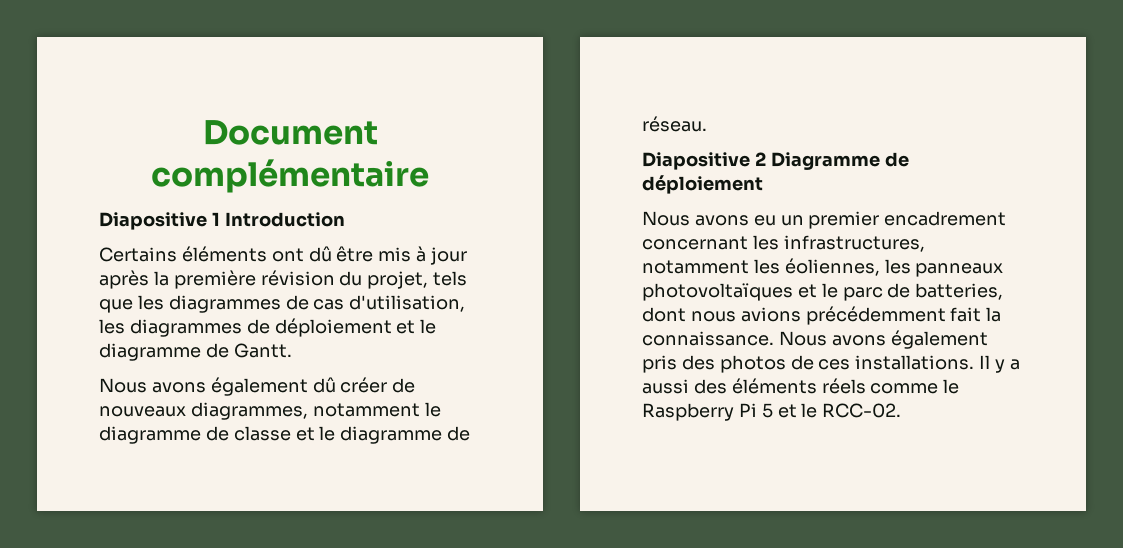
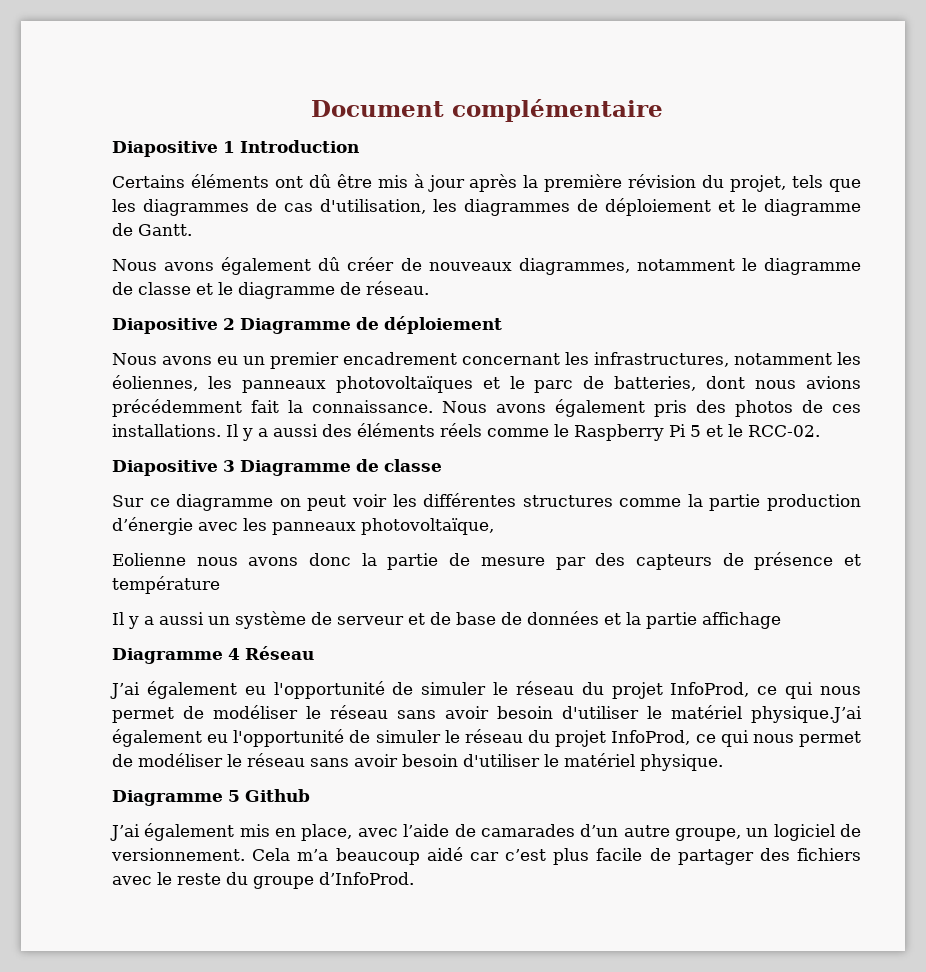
+ Diapositive 3 Diagramme de classe
+ Sur ce diagramme on peut voir les différentes structures comme la partie production d’énergie avec les panneaux photovoltaïque,
+ Eolienne nous avons donc la partie de mesure par des capteurs de présence et température
+ Il y a aussi un système de serveur et de base de données et la partie affichage
+ Diagramme 4 Réseau
+ J’ai également eu l'opportunité de simuler le réseau du projet InfoProd, ce qui nous permet de modéliser le réseau sans avoir besoin d'utiliser le matériel physique.J’ai également eu l'opportunité de simuler le réseau du projet InfoProd, ce qui nous permet de modéliser le réseau sans avoir besoin d'utiliser le matériel physique.
+ Diagramme 5 Github
+ J’ai également mis en place, avec l’aide de camarades d’un autre groupe, un logiciel de versionnement. Cela m’a beaucoup aidé car c’est plus facile de partager des fichiers avec le reste du groupe d’InfoProd.

